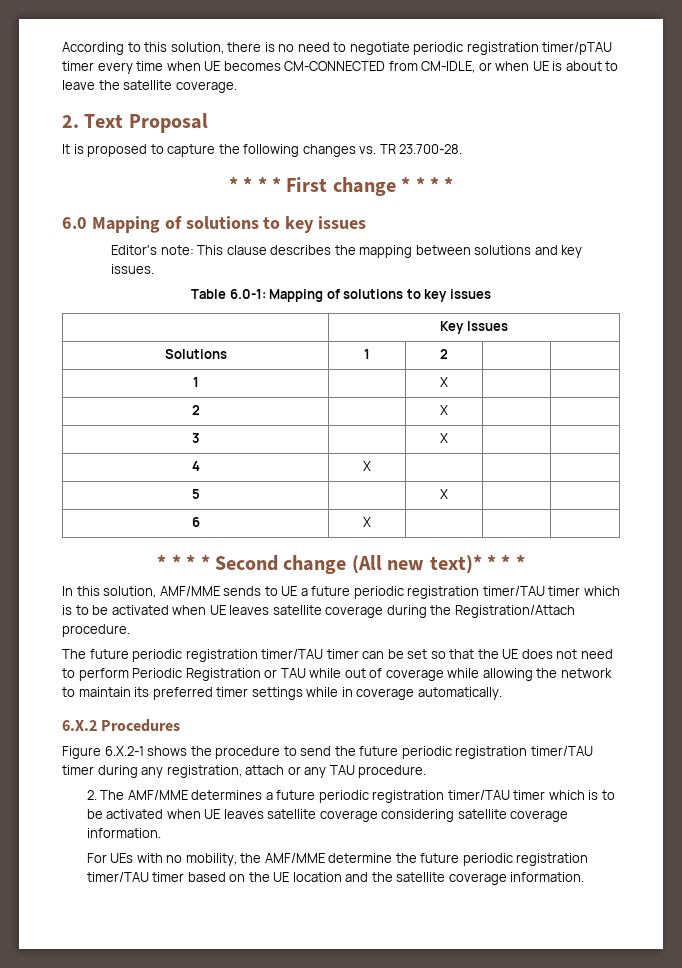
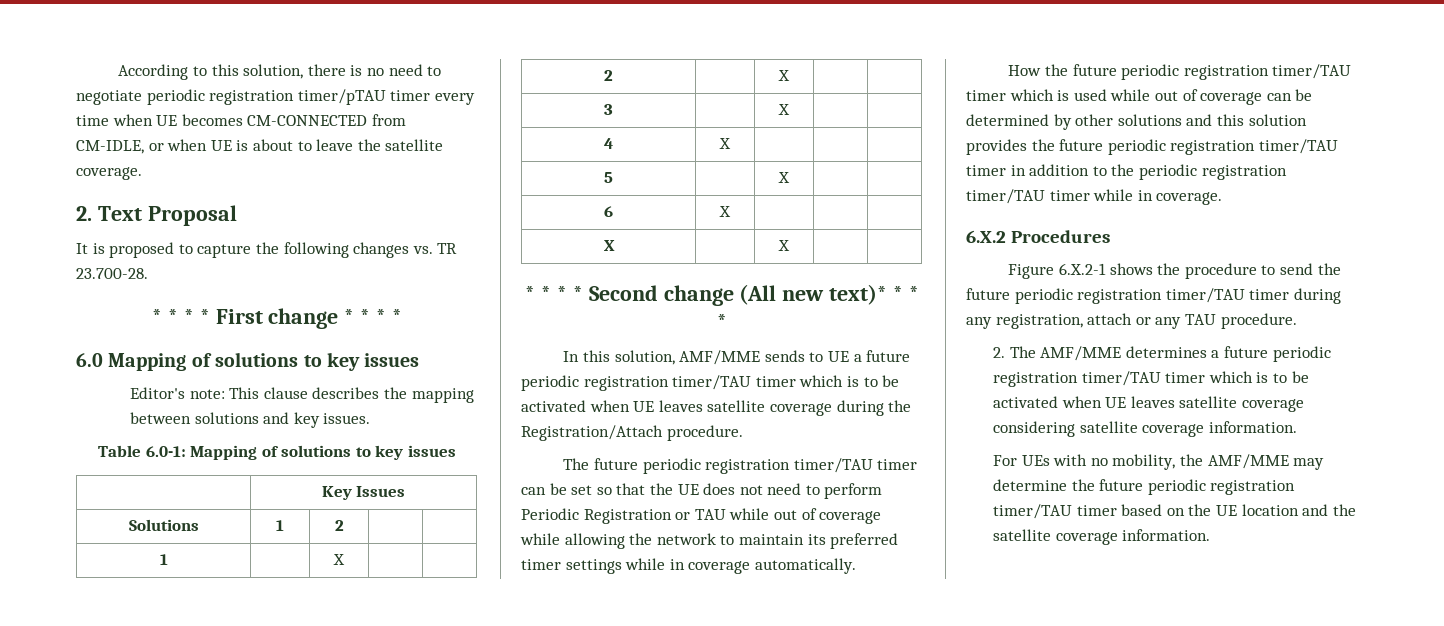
+ X | | X | |
+ How the future periodic registration timer/TAU timer which is used while out of coverage can be determined by other solutions and this solution provides the future periodic registration timer/TAU timer in addition to the periodic registration timer/TAU timer while in coverage.
- For UEs with no mobility, the AMF/MME determine the future periodic registration timer/TAU timer based on the UE location and the satellite coverage information.
+ For UEs with no mobility, the AMF/MME may determine the future periodic registration timer/TAU timer based on the UE location and the satellite coverage information.

